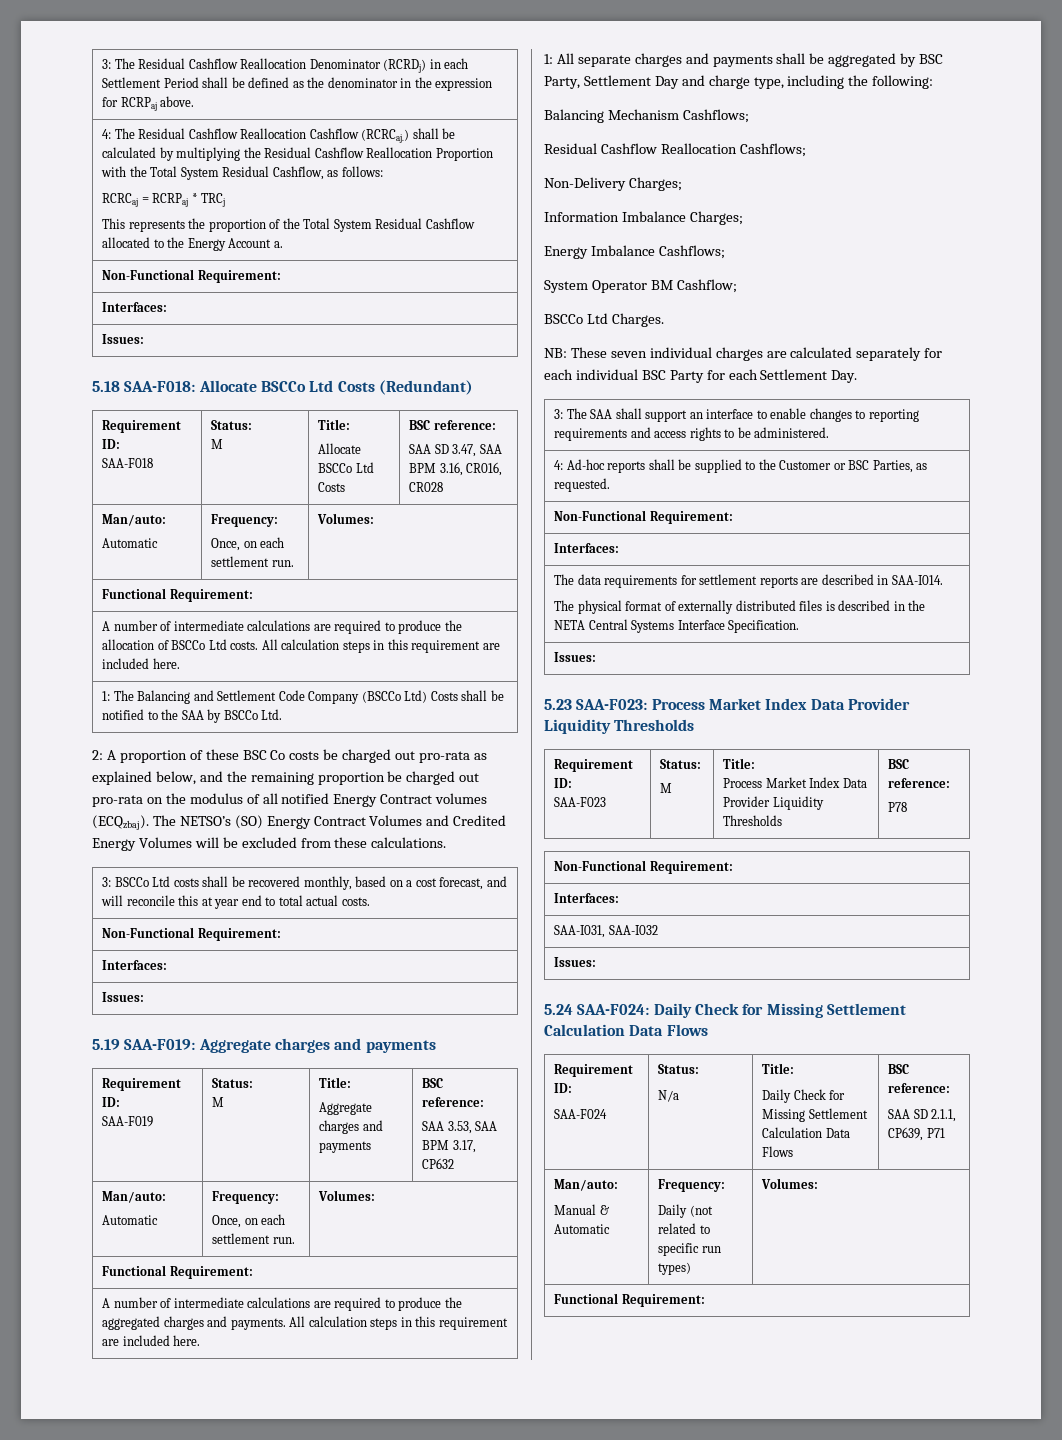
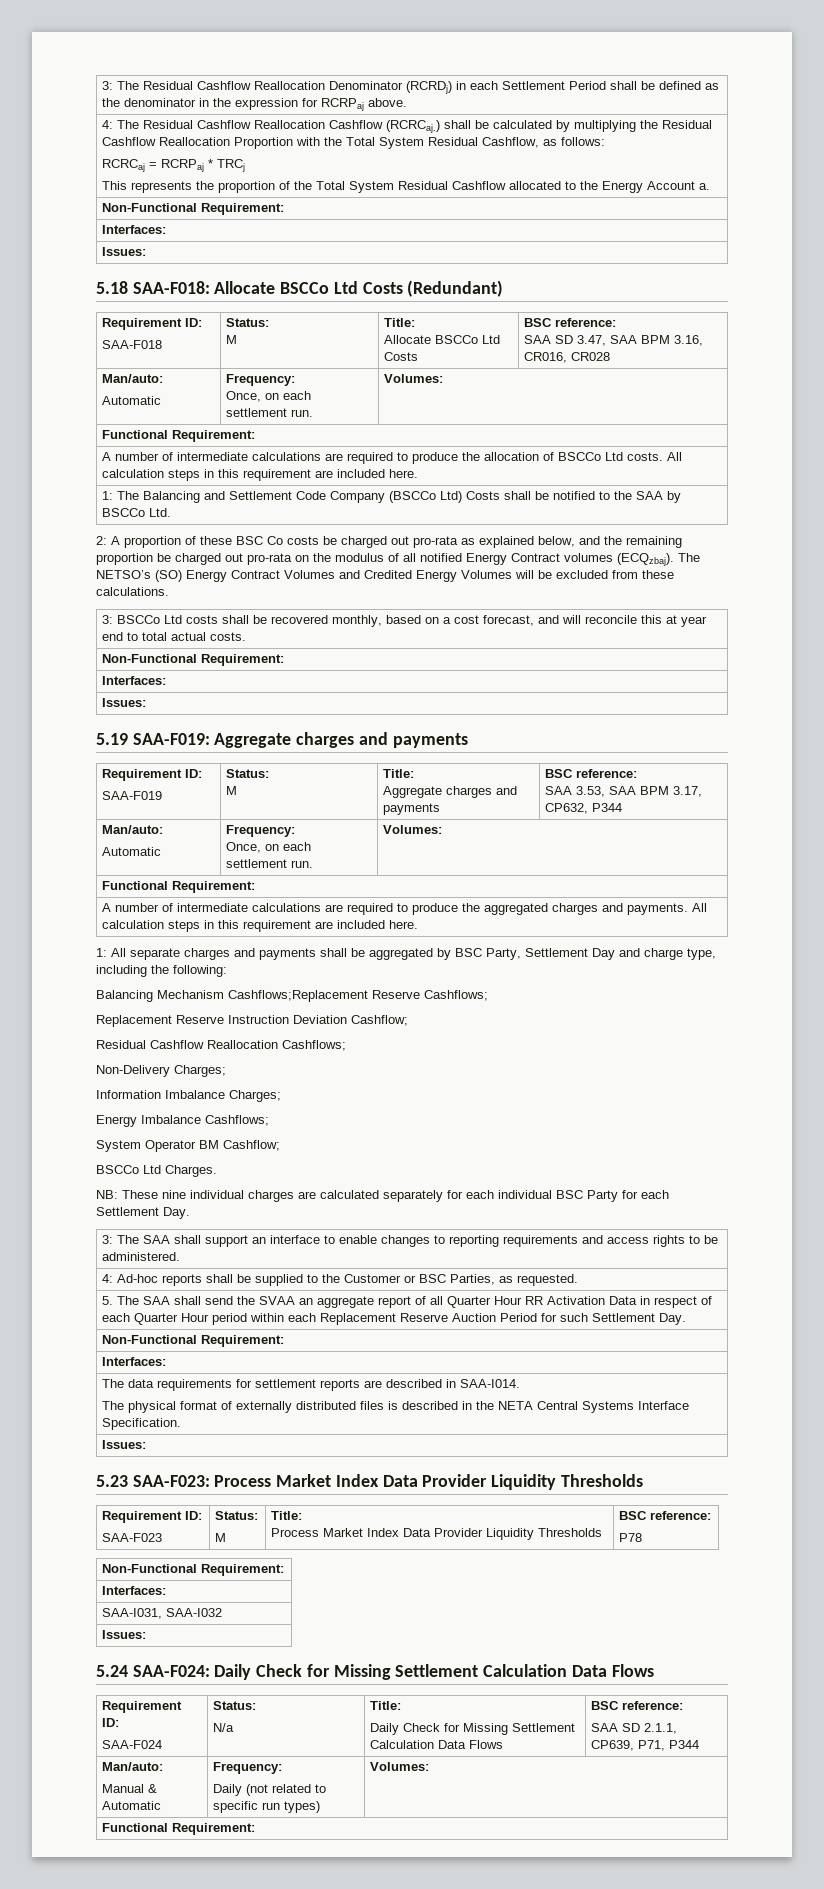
  5.19 SAA-F019: Aggregate charges and payments
  Requirement ID:
  SAA-F019 | Status:
  M | Title:
  Aggregate charges and payments | BSC reference:
- SAA 3.53, SAA BPM 3.17, CP632
+ SAA 3.53, SAA BPM 3.17, CP632, P344
- Balancing Mechanism Cashflows;
+ Balancing Mechanism Cashflows;Replacement Reserve Cashflows;
+ Replacement Reserve Instruction Deviation Cashflow;
- NB: These seven individual charges are calculated separately for each individual BSC Party for each Settlement Day.
+ NB: These nine individual charges are calculated separately for each individual BSC Party for each Settlement Day.
+ 5. The SAA shall send the SVAA an aggregate report of all Quarter Hour RR Activation Data in respect of each Quarter Hour period within each Replacement Reserve Auction Period for such Settlement Day.
  5.24 SAA-F024: Daily Check for Missing Settlement Calculation Data Flows
  Requirement ID:
  SAA-F024 | Status:
  N/a | Title:
  Daily Check for Missing Settlement Calculation Data Flows | BSC reference:
- SAA SD 2.1.1, CP639, P71
+ SAA SD 2.1.1, CP639, P71, P344

